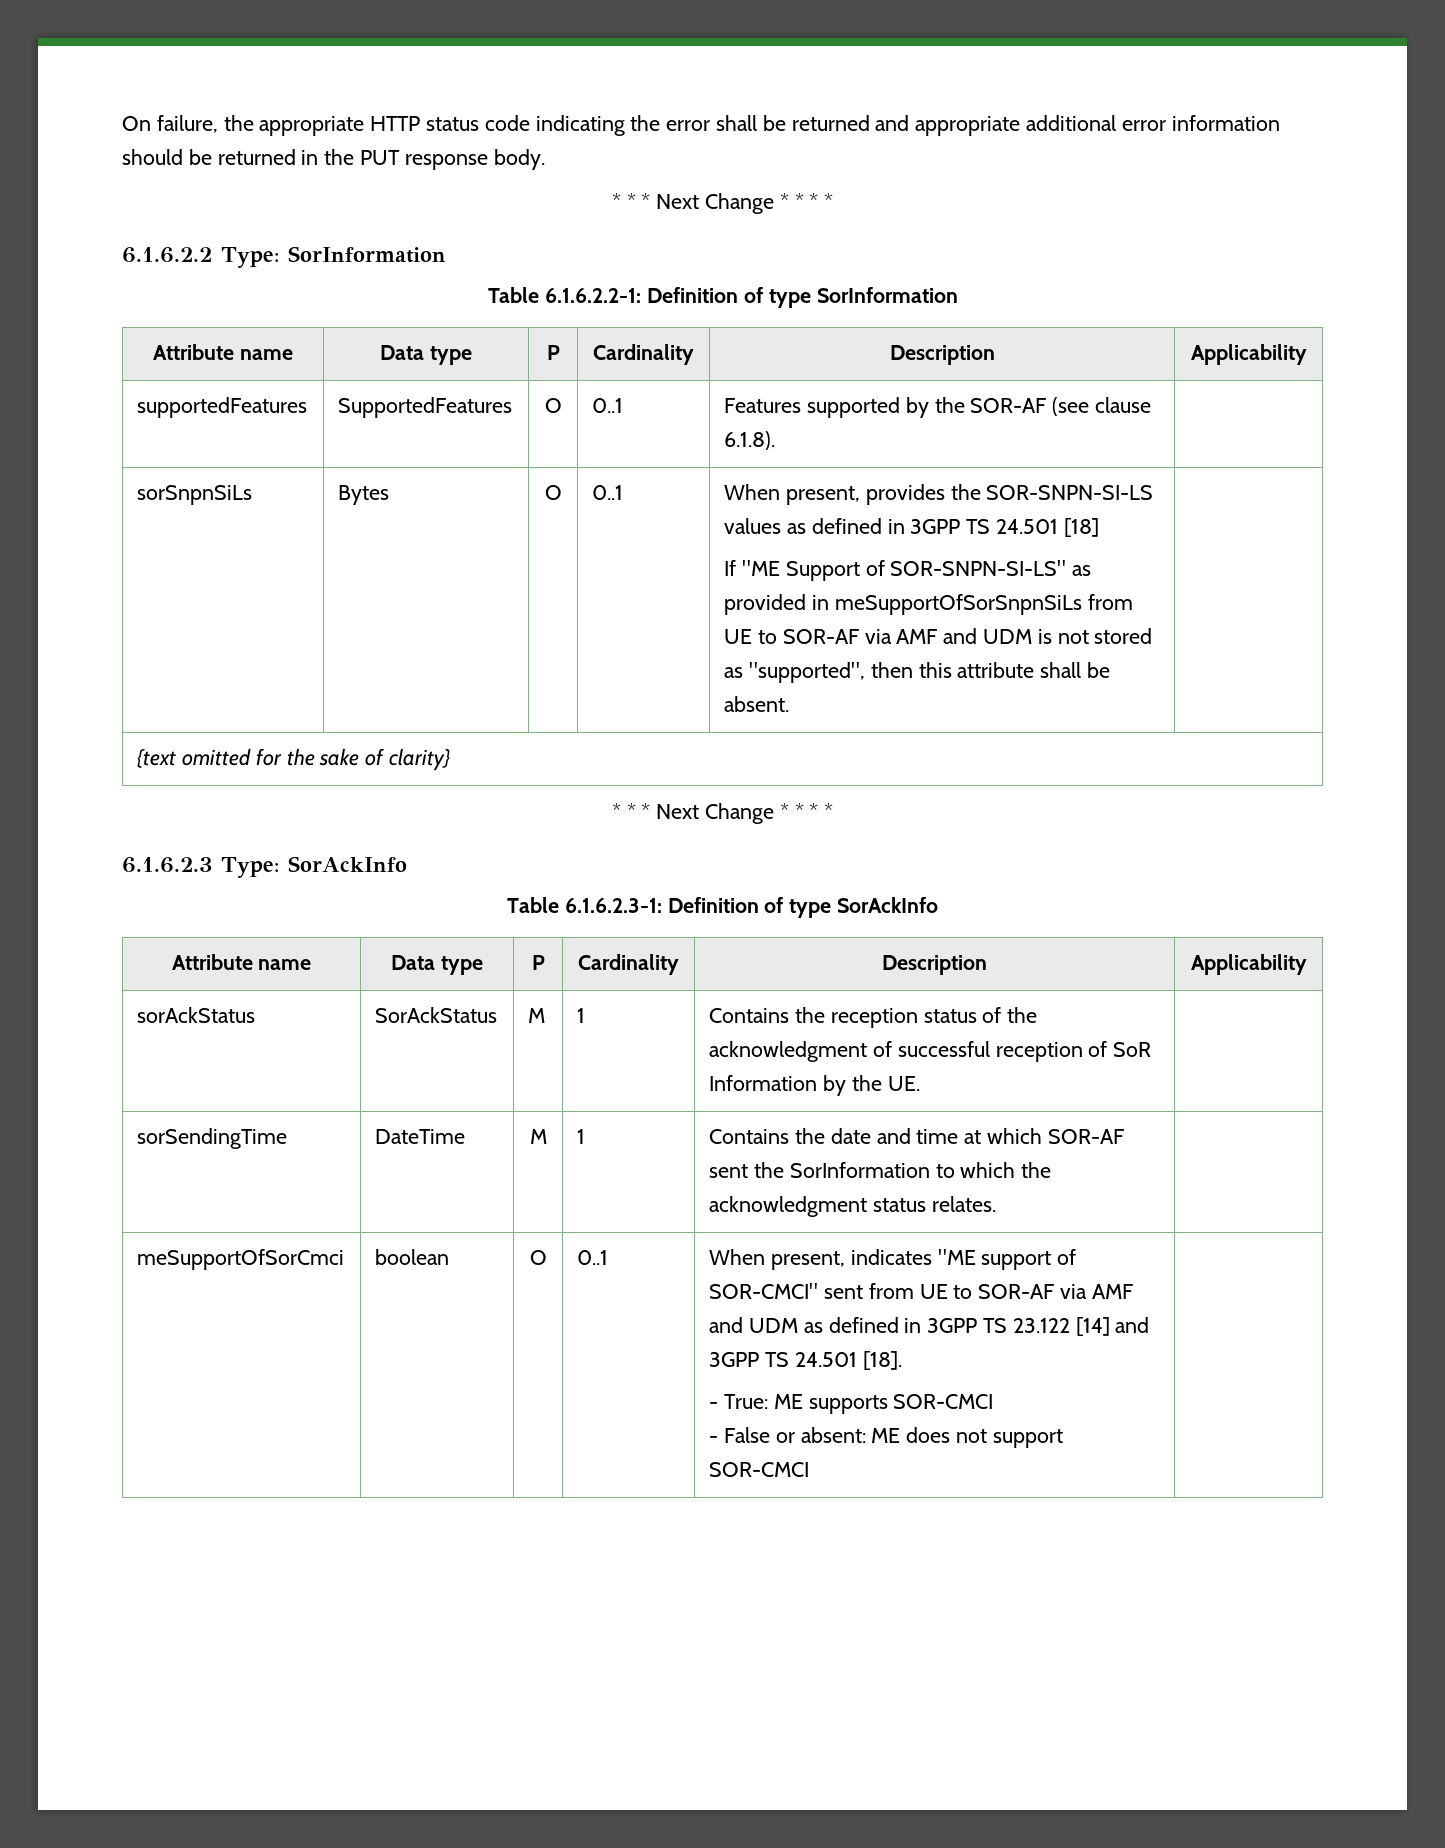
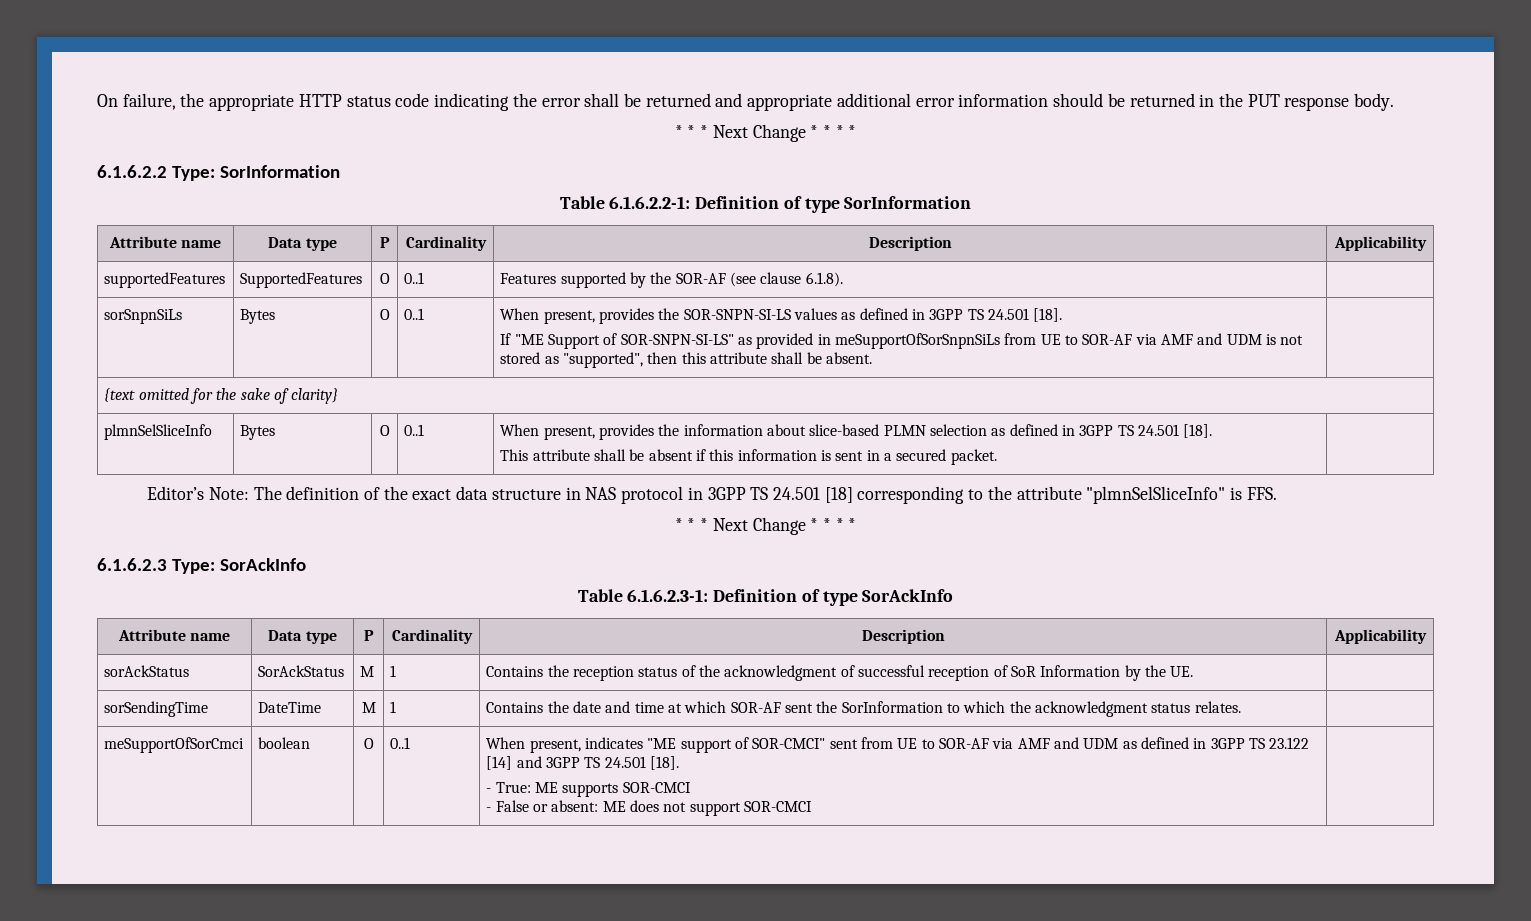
- When present, provides the SOR-SNPN-SI-LS values as defined in 3GPP TS 24.501 [18]
+ When present, provides the SOR-SNPN-SI-LS values as defined in 3GPP TS 24.501 [18].
+ plmnSelSliceInfo | Bytes | O | 0..1 | When present, provides the information about slice-based PLMN selection as defined in 3GPP TS 24.501 [18].
+ This attribute shall be absent if this information is sent in a secured packet. |
+ Editor’s Note: The definition of the exact data structure in NAS protocol in 3GPP TS 24.501 [18] corresponding to the attribute "plmnSelSliceInfo" is FFS.

